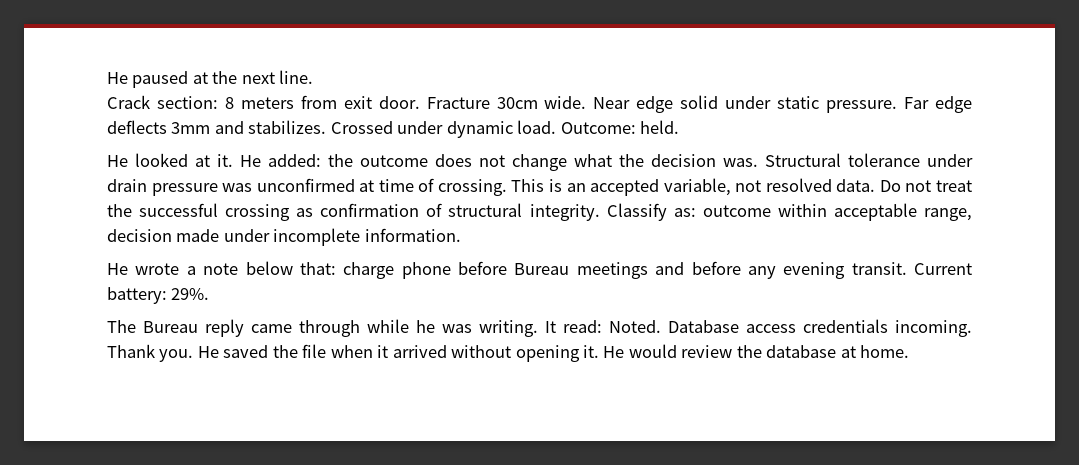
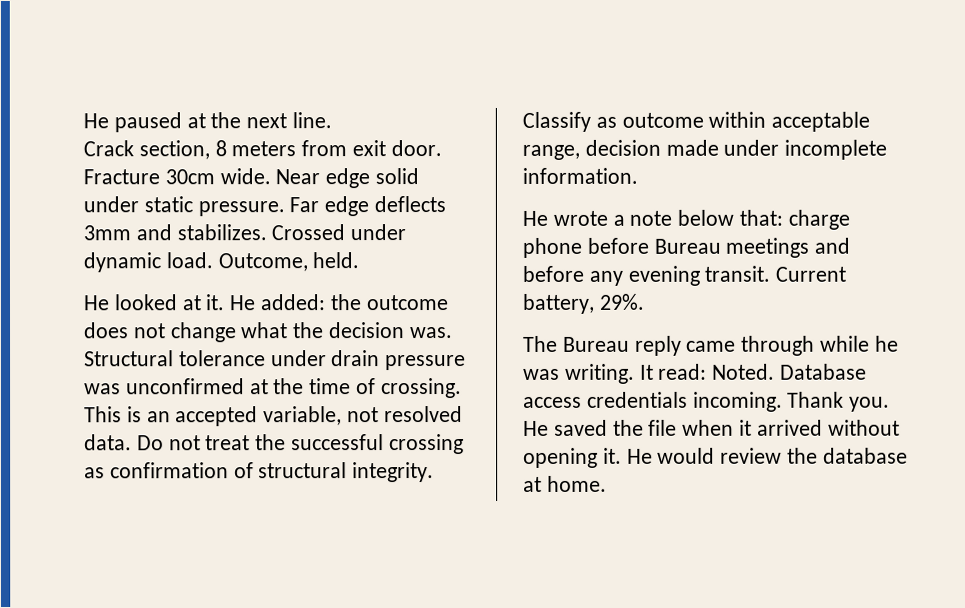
- Crack section: 8 meters from exit door.
+ Crack section, 8 meters from exit door.
- Outcome: held.
+ Outcome, held.
- Structural tolerance under drain pressure was unconfirmed at time of crossing.
+ Structural tolerance under drain pressure was unconfirmed at the time of crossing.
- Classify as: outcome within acceptable range, decision made under incomplete information.
+ Classify as outcome within acceptable range, decision made under incomplete information.
- Current battery: 29%.
+ Current battery, 29%.

